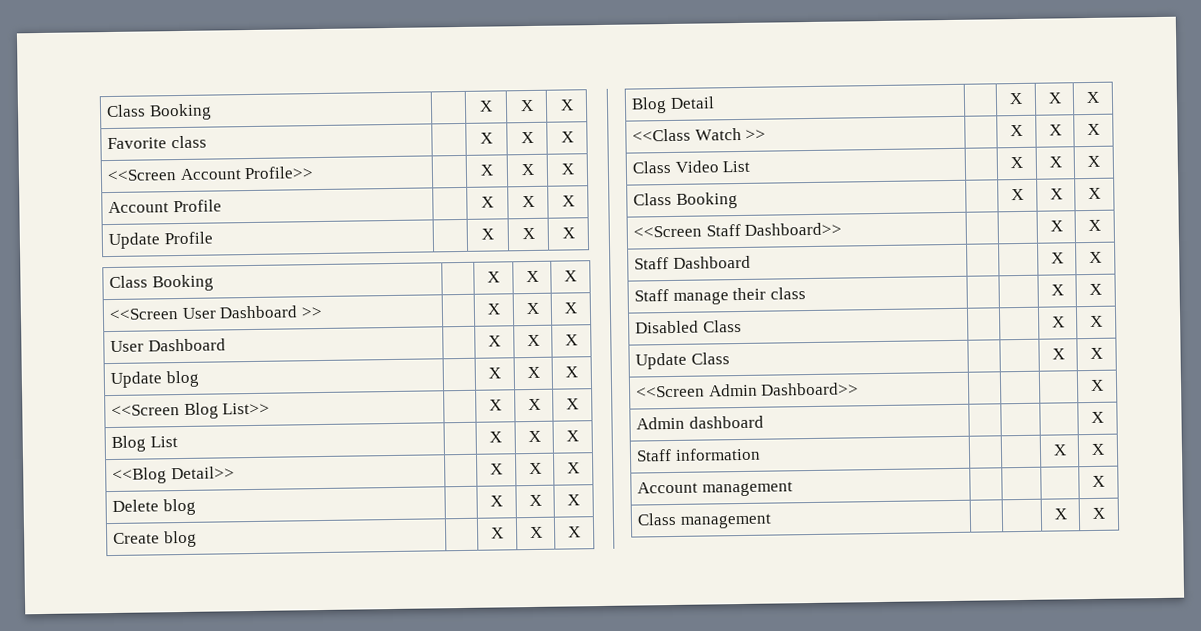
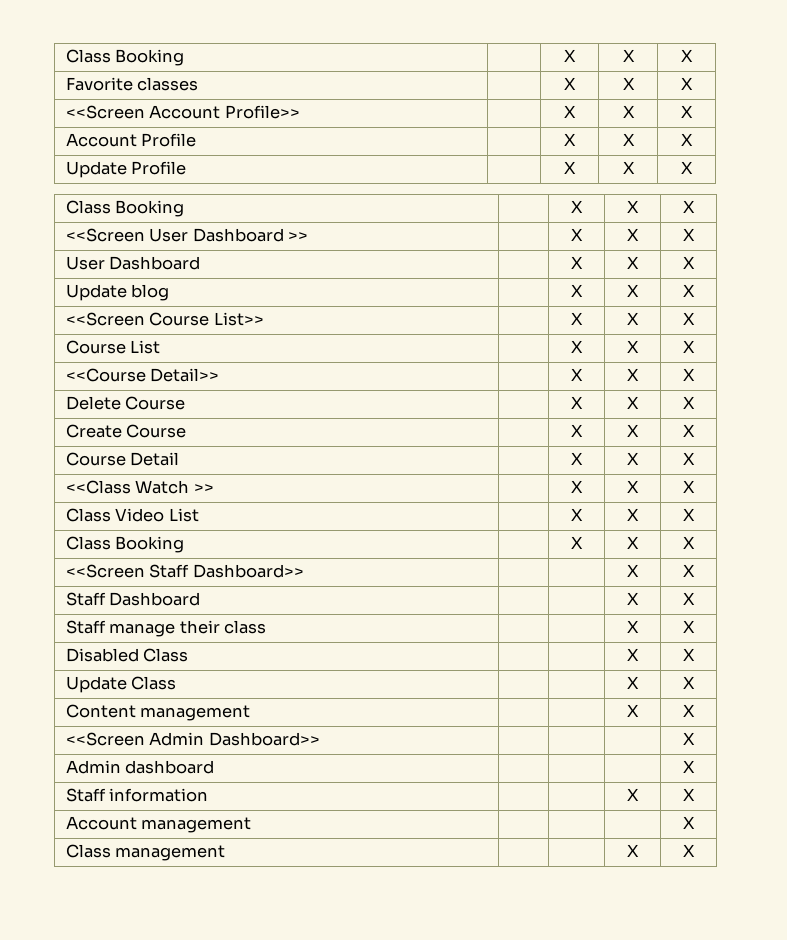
- Favorite class | | X | X | X
+ Favorite classes | | X | X | X
- <<Screen Blog List>> | | X | X | X
+ <<Screen Course List>> | | X | X | X
- Blog List | | X | X | X
- <<Blog Detail>> | | X | X | X
+ Course List | | X | X | X
+ <<Course Detail>> | | X | X | X
- Delete blog | | X | X | X
+ Delete Course | | X | X | X
- Create blog | | X | X | X
- Blog Detail | | X | X | X
+ Create Course | | X | X | X
+ Course Detail | | X | X | X
+ Content management | | | X | X

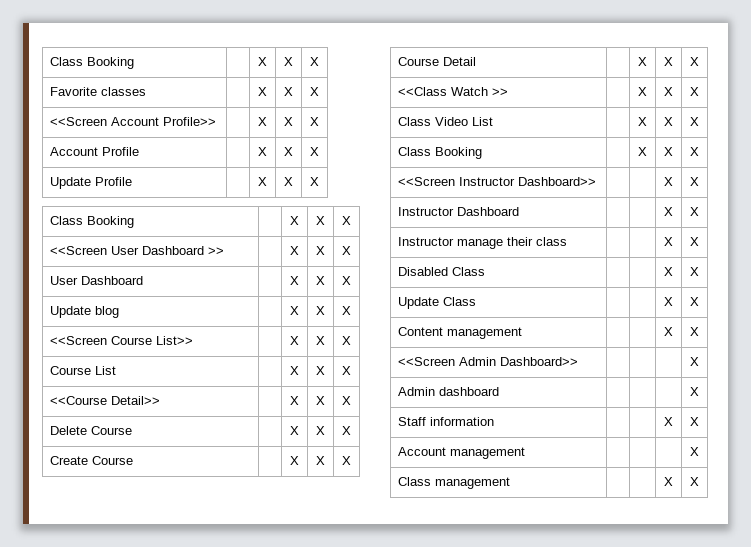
- <<Screen Staff Dashboard>> | | | X | X
+ <<Screen Instructor Dashboard>> | | | X | X
- Staff Dashboard | | | X | X
+ Instructor Dashboard | | | X | X
- Staff manage their class | | | X | X
+ Instructor manage their class | | | X | X

